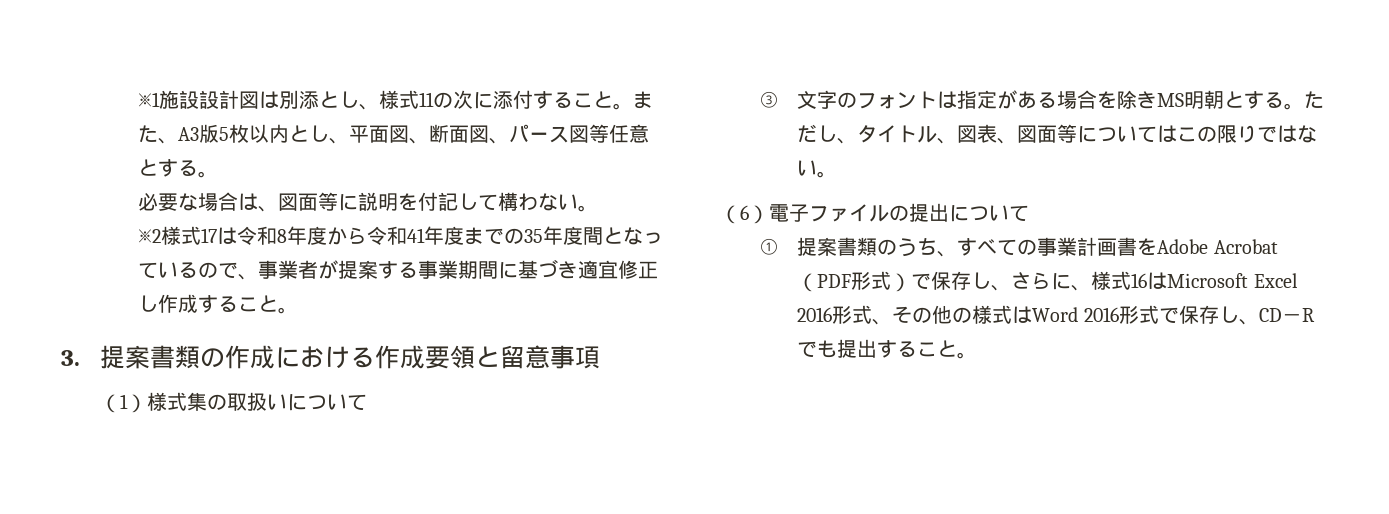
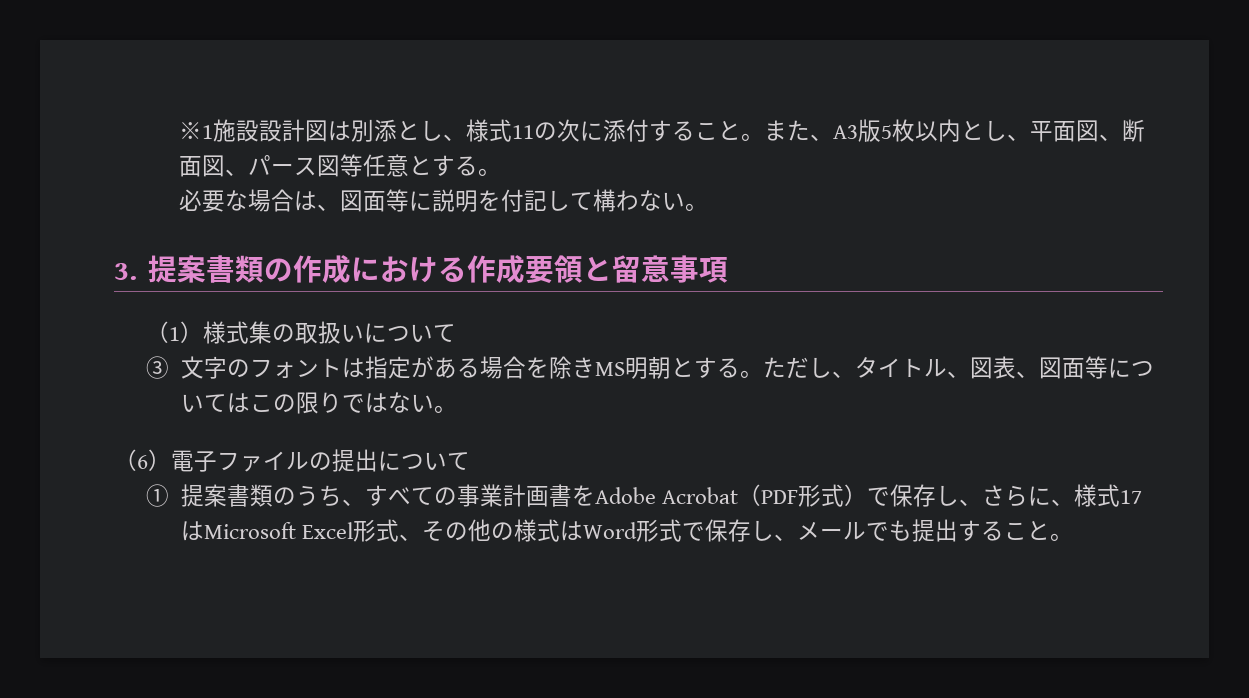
- ※2様式17は令和8年度から令和41年度までの35年度間となっているので、事業者が提案する事業期間に基づき適宜修正し作成すること。
- ①提案書類のうち、すべての事業計画書をAdobe Acrobat（PDF形式）で保存し、さらに、様式16はMicrosoft Excel 2016形式、その他の様式はWord 2016形式で保存し、CD－Rでも提出すること。
+ ①提案書類のうち、すべての事業計画書をAdobe Acrobat（PDF形式）で保存し、さらに、様式17はMicrosoft Excel形式、その他の様式はWord形式で保存し、メールでも提出すること。

